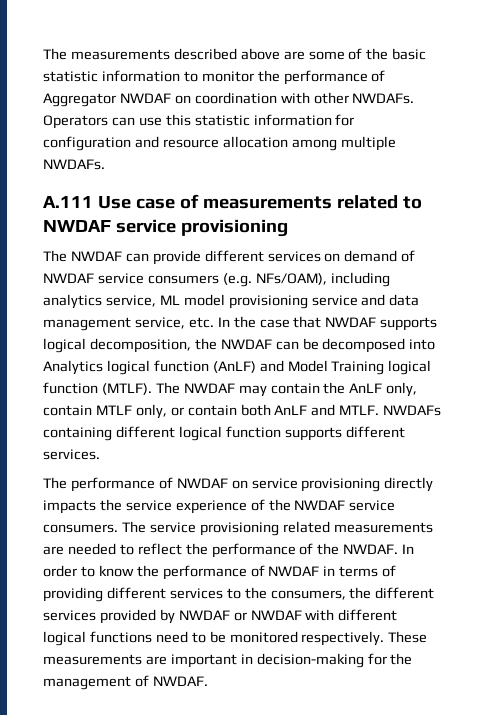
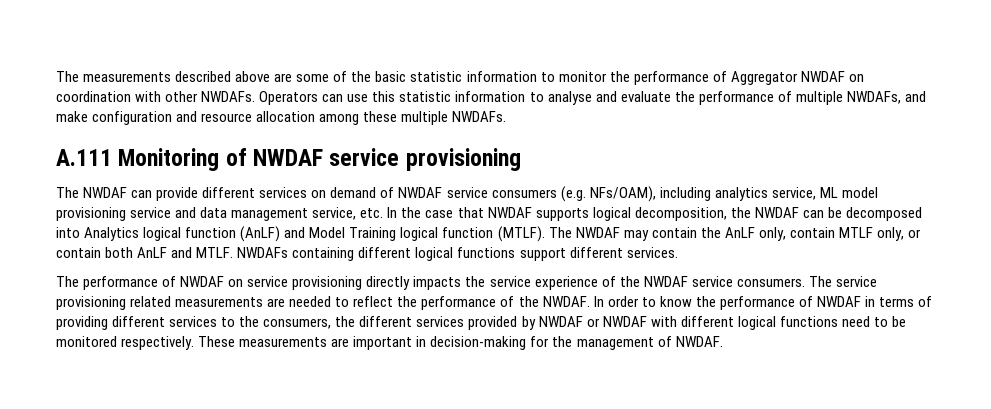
- Operators can use this statistic information for configuration and resource allocation among multiple NWDAFs.
+ Operators can use this statistic information to analyse and evaluate the performance of multiple NWDAFs, and make configuration and resource allocation among these multiple NWDAFs.
- A.111 Use case of measurements related to NWDAF service provisioning
+ A.111 Monitoring of NWDAF service provisioning
- NWDAFs containing different logical function supports different services.
+ NWDAFs containing different logical functions support different services.

